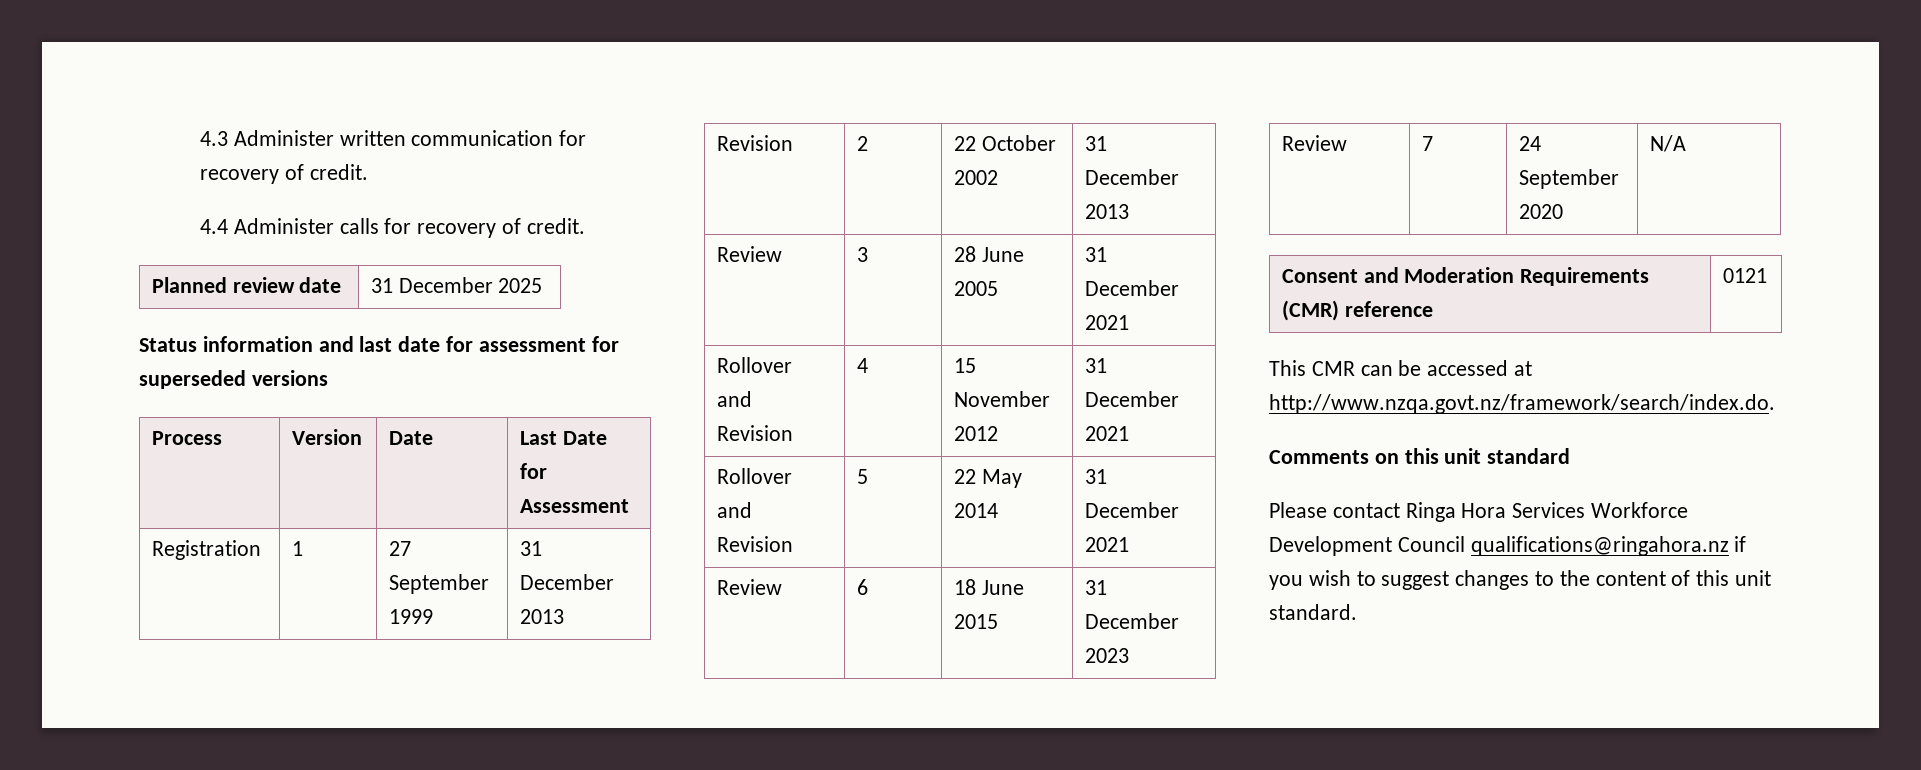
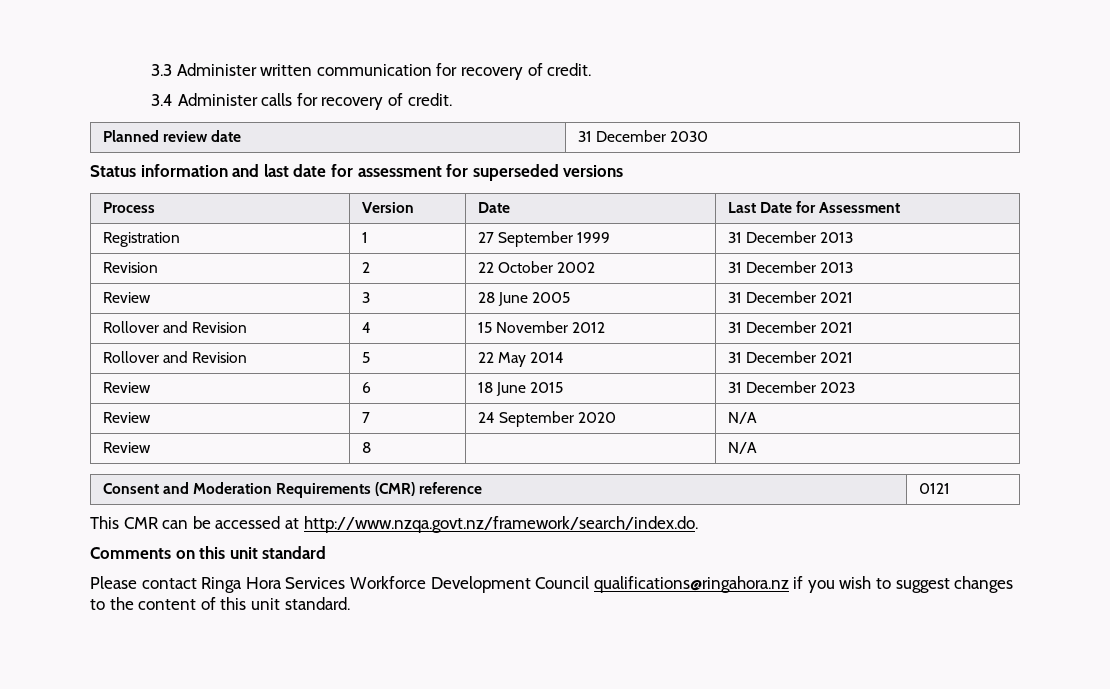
- 4.3 Administer written communication for recovery of credit.
+ 3.3 Administer written communication for recovery of credit.
- 4.4 Administer calls for recovery of credit.
+ 3.4 Administer calls for recovery of credit.
- Planned review date | 31 December 2025
+ Planned review date | 31 December 2030
+ Review | 8 | | N/A

